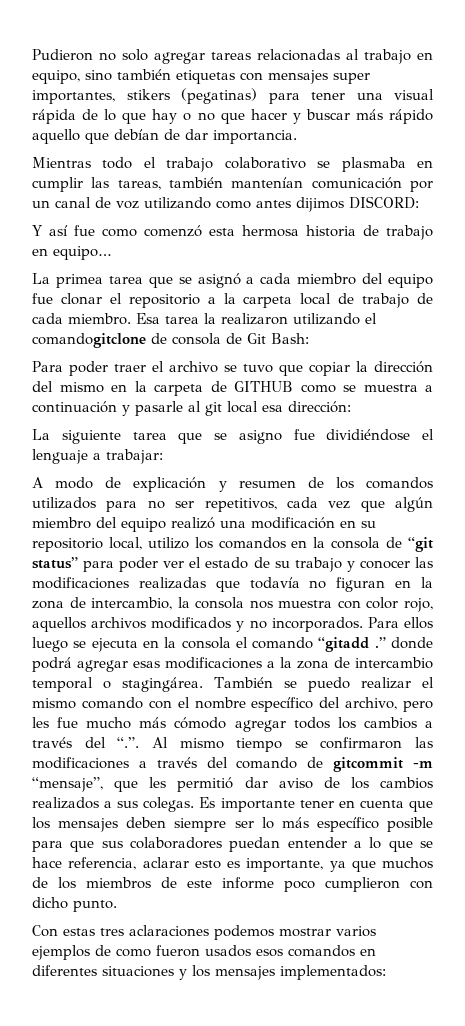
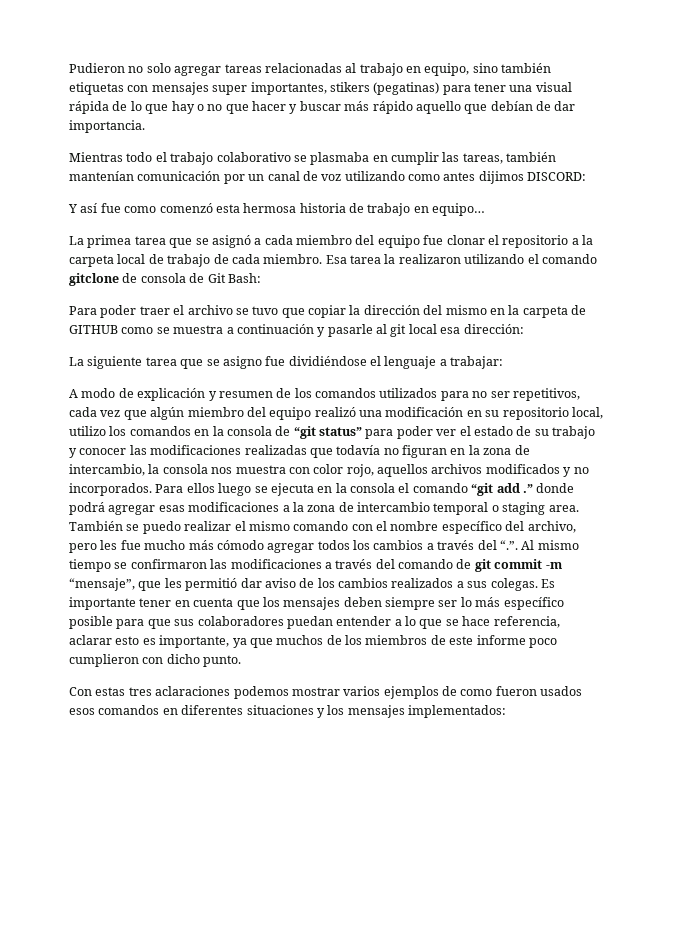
- Esa tarea la realizaron utilizando el comandogitclone de consola de Git Bash:
+ Esa tarea la realizaron utilizando el comando gitclone de consola de Git Bash:
- Para ellos luego se ejecuta en la consola el comando “gitadd .” donde podrá agregar esas modificaciones a la zona de intercambio temporal o stagingárea.
+ Para ellos luego se ejecuta en la consola el comando “git add .” donde podrá agregar esas modificaciones a la zona de intercambio temporal o staging area.
- También se puedo realizar el mismo comando con el nombre específico del archivo, pero les fue mucho más cómodo agregar todos los cambios a través del “.”. Al mismo tiempo se confirmaron las modificaciones a través del comando de gitcommit -m “mensaje”, que les permitió dar aviso de los cambios realizados a sus colegas.
+ También se puedo realizar el mismo comando con el nombre específico del archivo, pero les fue mucho más cómodo agregar todos los cambios a través del “.”. Al mismo tiempo se confirmaron las modificaciones a través del comando de git commit -m “mensaje”, que les permitió dar aviso de los cambios realizados a sus colegas.

